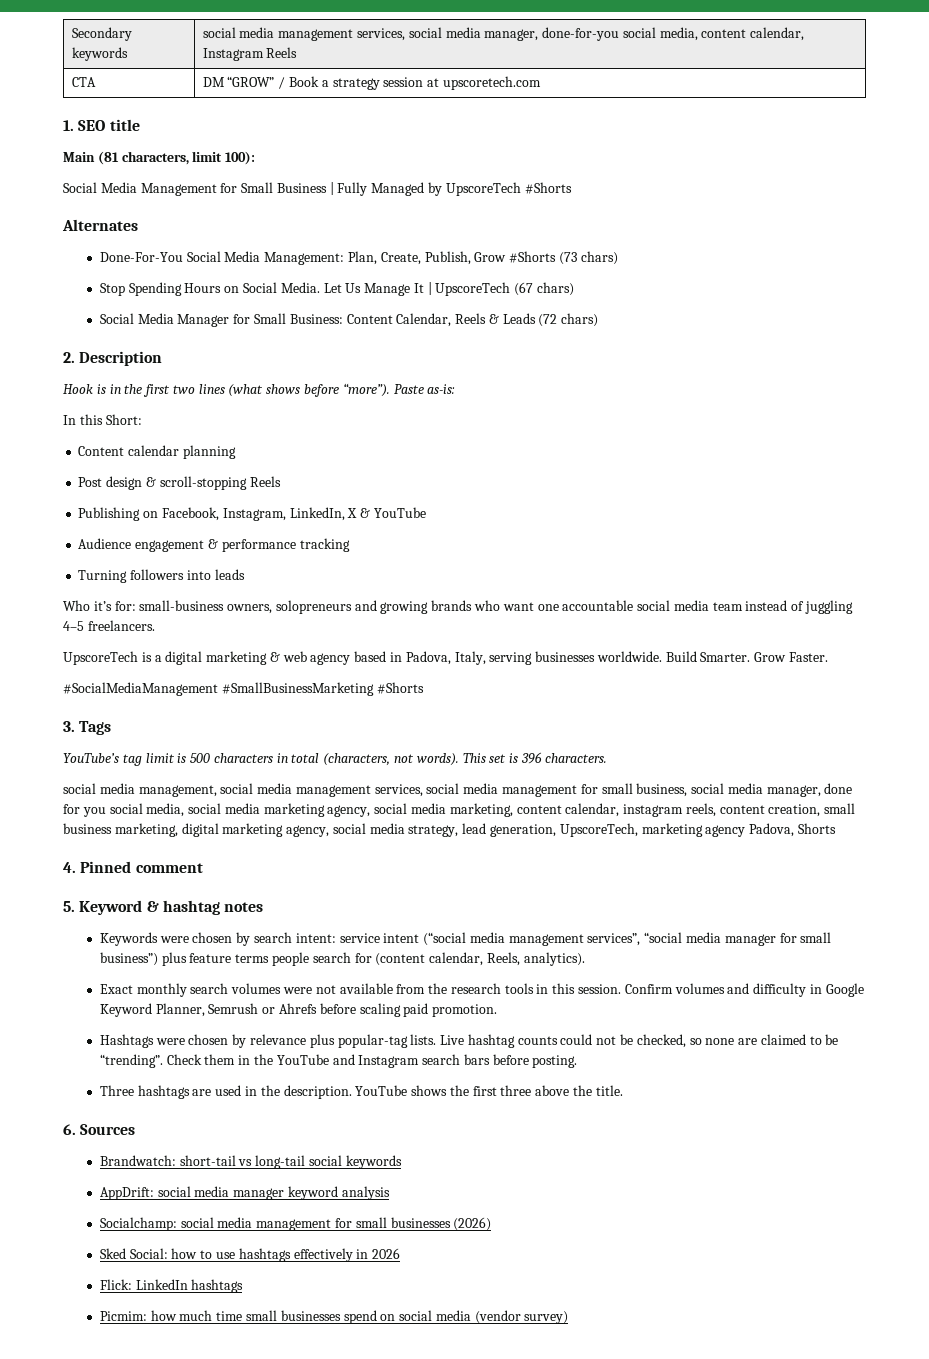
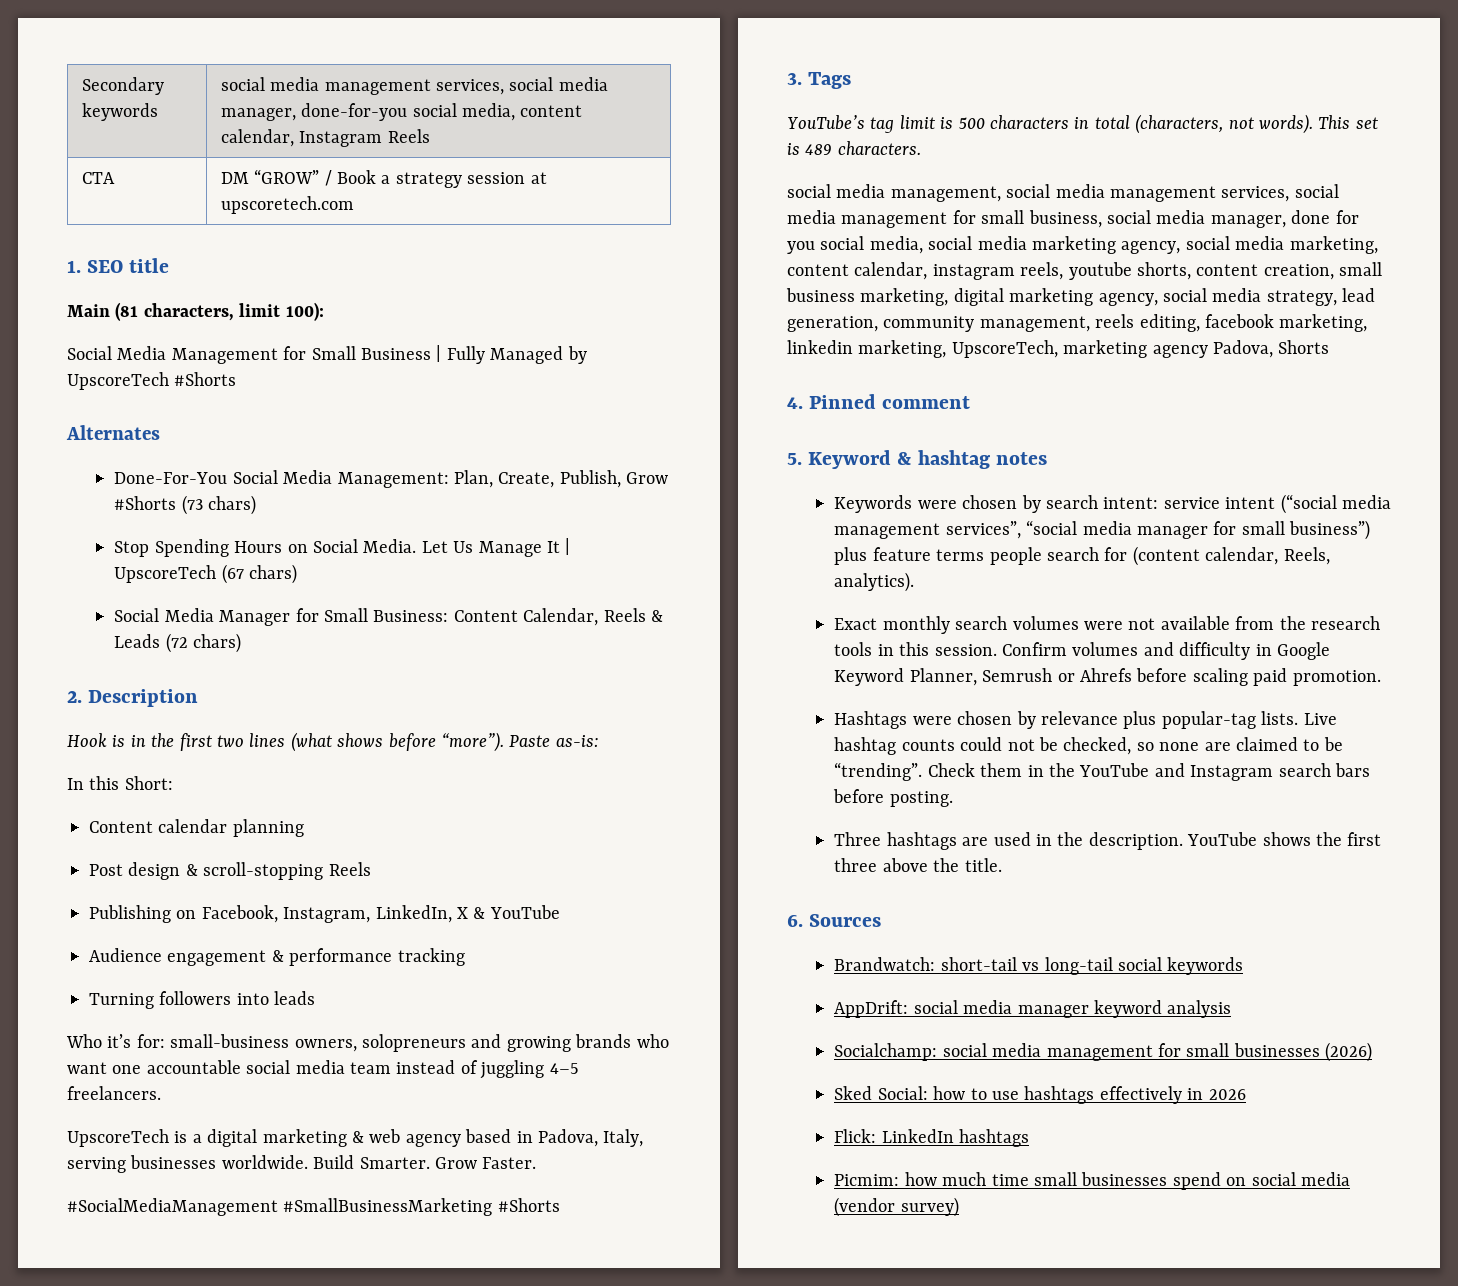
- This set is 396 characters.
+ This set is 489 characters.
- social media management, social media management services, social media management for small business, social media manager, done for you social media, social media marketing agency, social media marketing, content calendar, instagram reels, content creation, small business marketing, digital marketing agency, social media strategy, lead generation, UpscoreTech, marketing agency Padova, Shorts
+ social media management, social media management services, social media management for small business, social media manager, done for you social media, social media marketing agency, social media marketing, content calendar, instagram reels, youtube shorts, content creation, small business marketing, digital marketing agency, social media strategy, lead generation, community management, reels editing, facebook marketing, linkedin marketing, UpscoreTech, marketing agency Padova, Shorts

